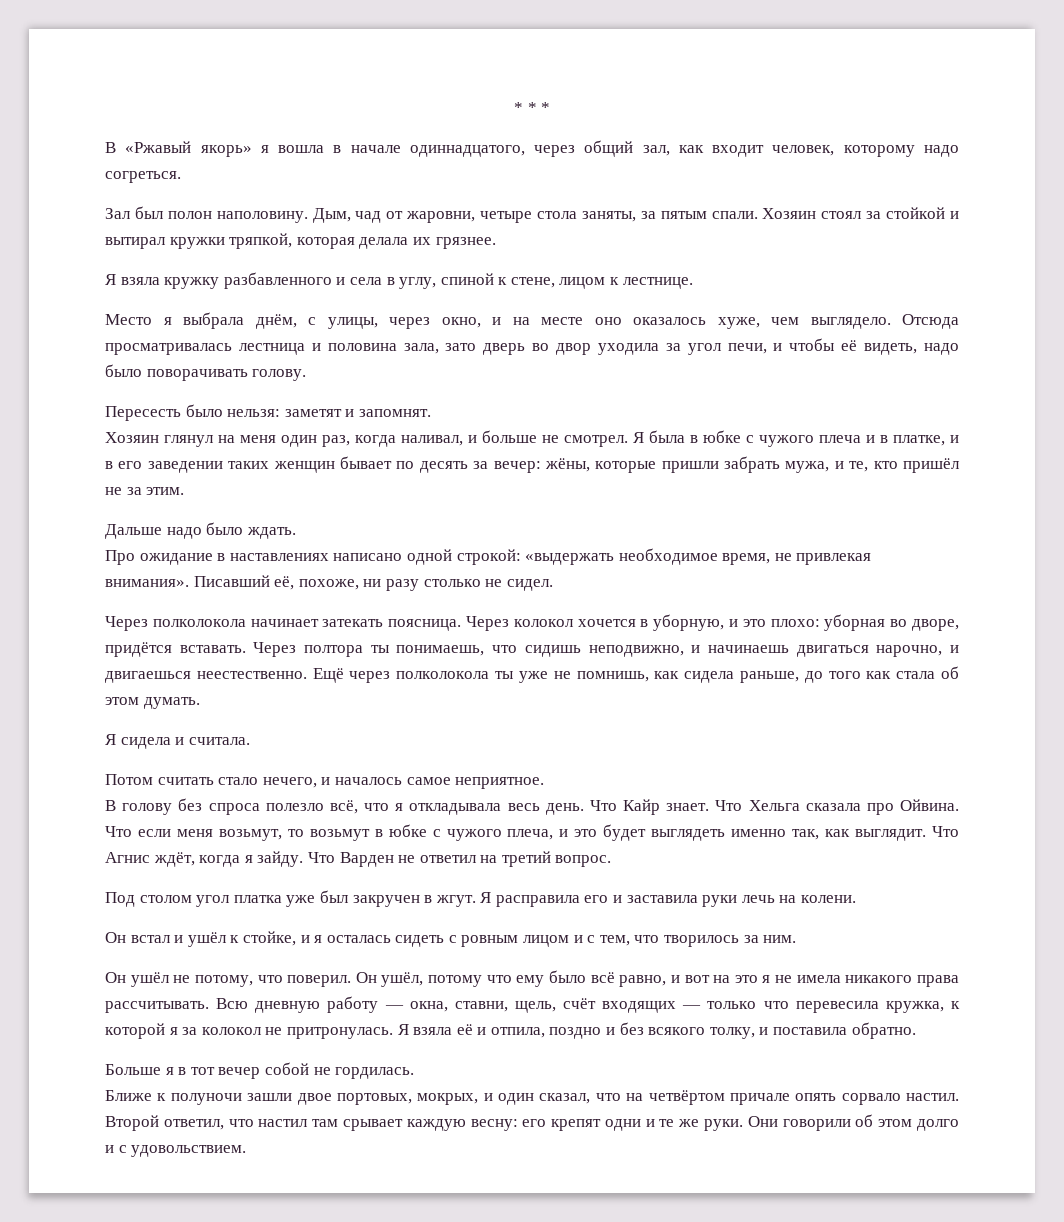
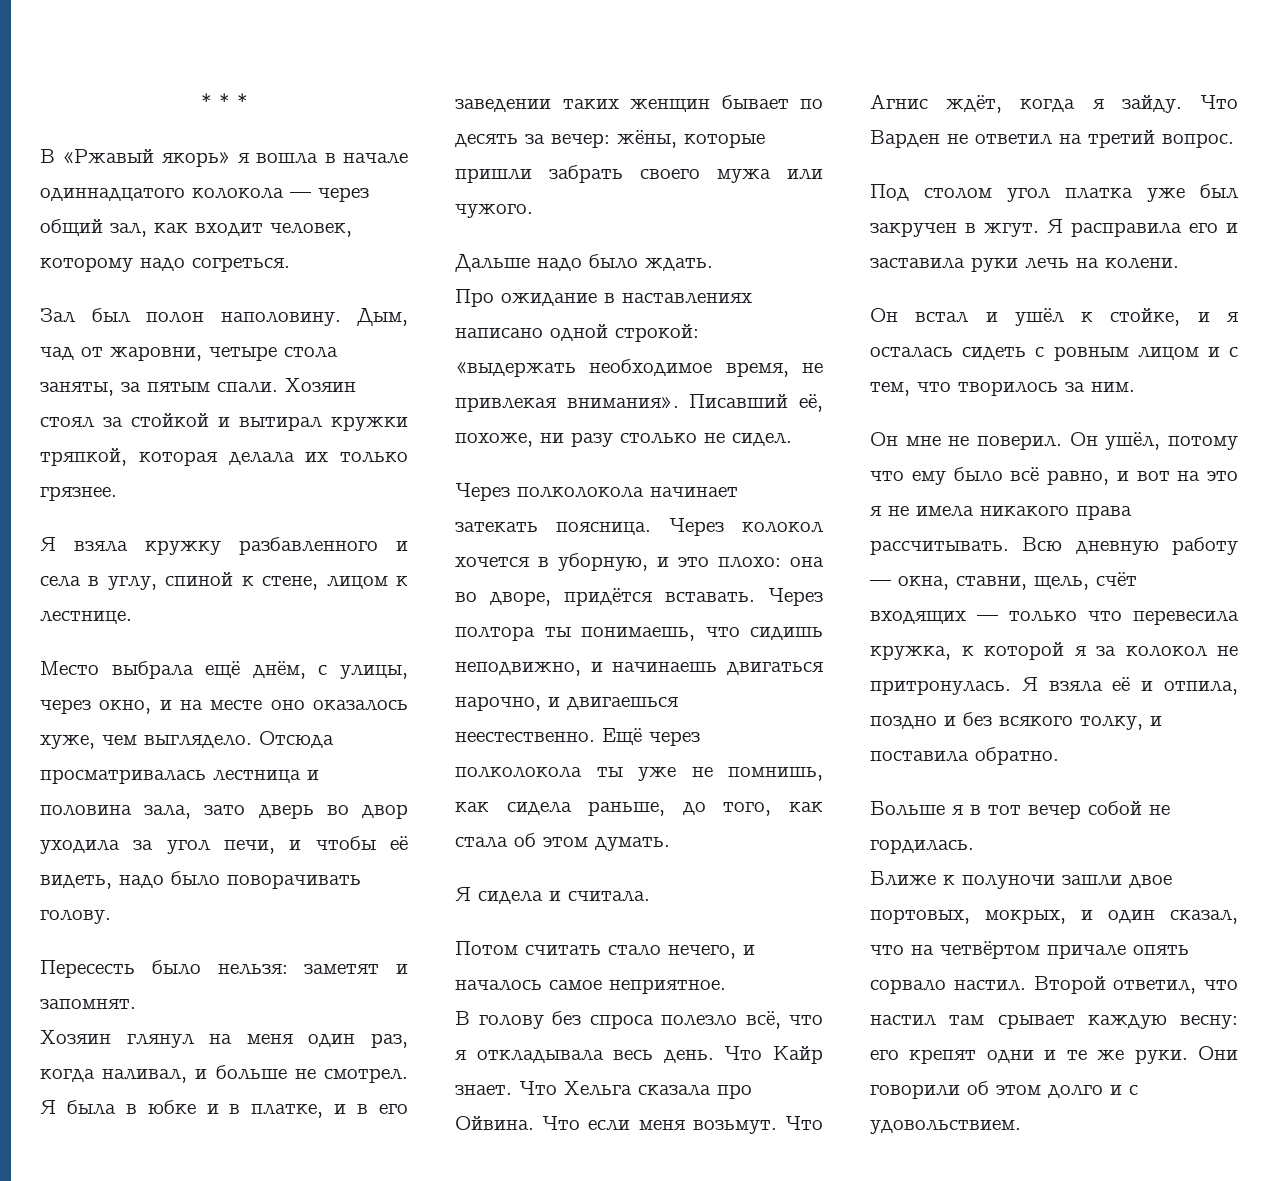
- В «Ржавый якорь» я вошла в начале одиннадцатого, через общий зал, как входит человек, которому надо согреться.
+ В «Ржавый якорь» я вошла в начале одиннадцатого колокола — через общий зал, как входит человек, которому надо согреться.
- Хозяин стоял за стойкой и вытирал кружки тряпкой, которая делала их грязнее.
+ Хозяин стоял за стойкой и вытирал кружки тряпкой, которая делала их только грязнее.
- Место я выбрала днём, с улицы, через окно, и на месте оно оказалось хуже, чем выглядело.
+ Место выбрала ещё днём, с улицы, через окно, и на месте оно оказалось хуже, чем выглядело.
- Я была в юбке с чужого плеча и в платке, и в его заведении таких женщин бывает по десять за вечер: жёны, которые пришли забрать мужа, и те, кто пришёл не за этим.
+ Я была в юбке и в платке, и в его заведении таких женщин бывает по десять за вечер: жёны, которые пришли забрать своего мужа или чужого.
- Через колокол хочется в уборную, и это плохо: уборная во дворе, придётся вставать.
+ Через колокол хочется в уборную, и это плохо: она во дворе, придётся вставать.
- Ещё через полколокола ты уже не помнишь, как сидела раньше, до того как стала об этом думать.
+ Ещё через полколокола ты уже не помнишь, как сидела раньше, до того, как стала об этом думать.
- Что если меня возьмут, то возьмут в юбке с чужого плеча, и это будет выглядеть именно так, как выглядит.
+ Что если меня возьмут.
- Он ушёл не потому, что поверил.
+ Он мне не поверил.

